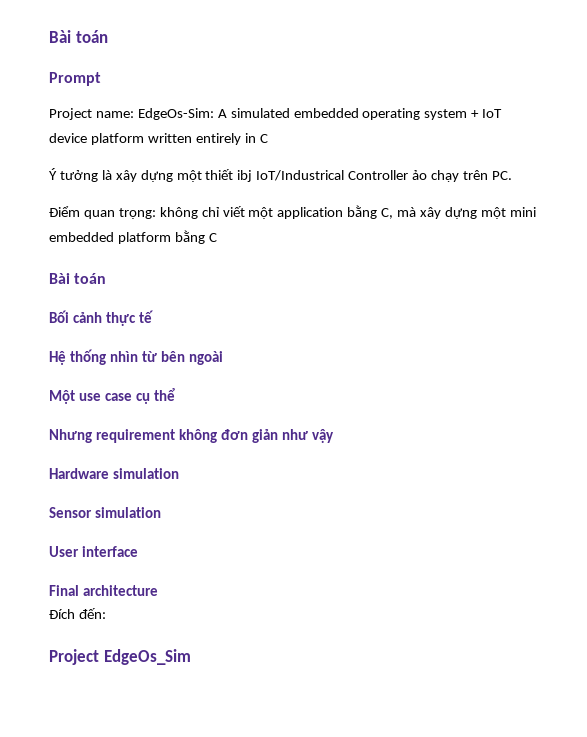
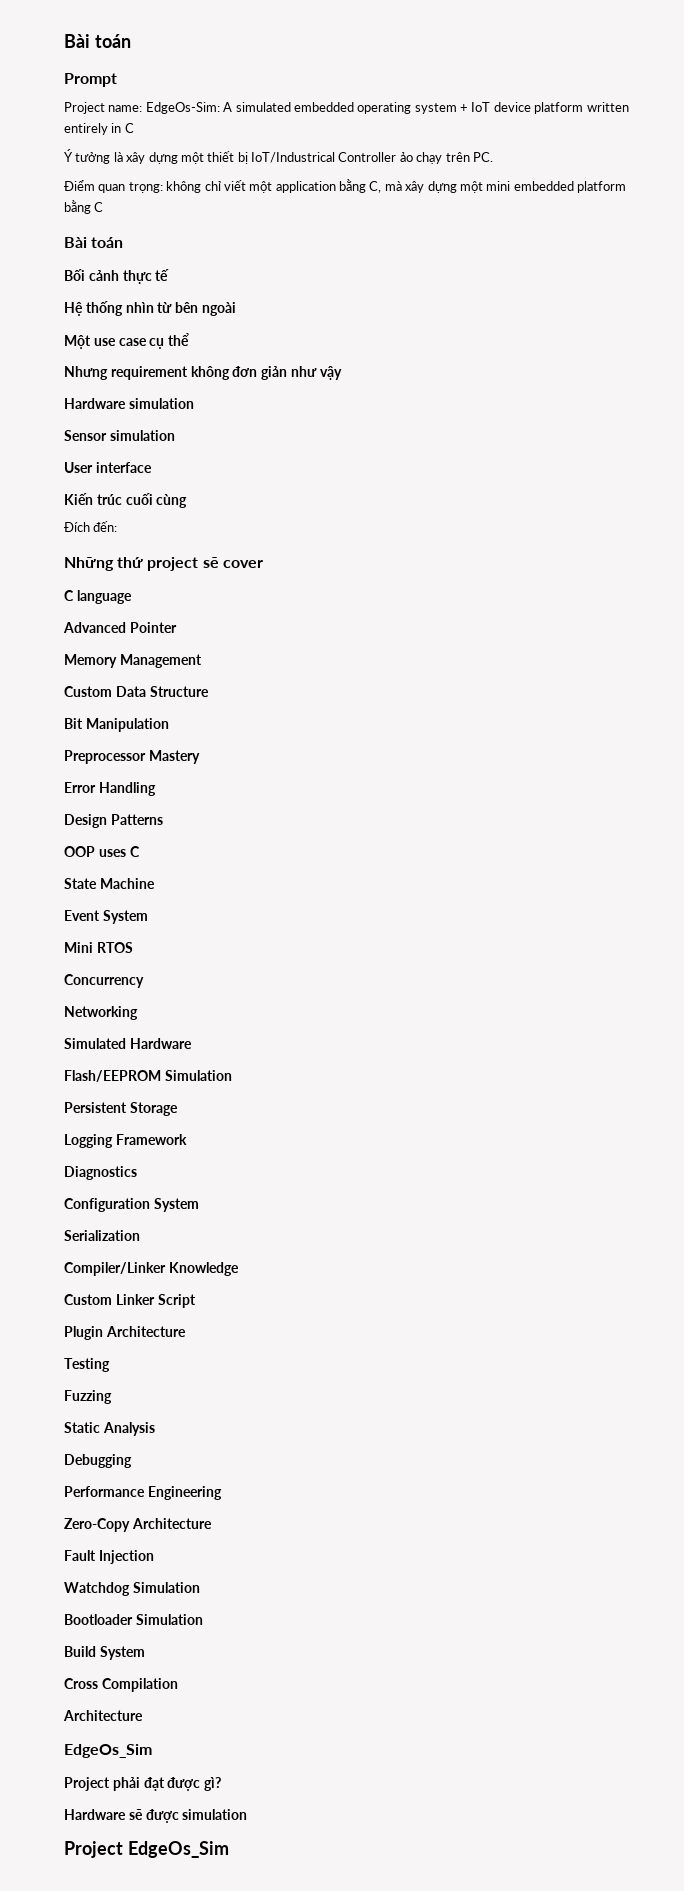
- Ý tưởng là xây dựng một thiết ibj IoT/Industrical Controller ảo chạy trên PC.
+ Ý tưởng là xây dựng một thiết bị IoT/Industrical Controller ảo chạy trên PC.
- Final architecture
+ Kiến trúc cuối cùng
  Đích đến:
+ Những thứ project sẽ cover
+ C language
+ Advanced Pointer
+ Memory Management
+ Custom Data Structure
+ Bit Manipulation
+ Preprocessor Mastery
+ Error Handling
+ Design Patterns
+ OOP uses C
+ State Machine
+ Event System
+ Mini RTOS
+ Concurrency
+ Networking
+ Simulated Hardware
+ Flash/EEPROM Simulation
+ Persistent Storage
+ Logging Framework
+ Diagnostics
+ Configuration System
+ Serialization
+ Compiler/Linker Knowledge
+ Custom Linker Script
+ Plugin Architecture
+ Testing
+ Fuzzing
+ Static Analysis
+ Debugging
+ Performance Engineering
+ Zero-Copy Architecture
+ Fault Injection
+ Watchdog Simulation
+ Bootloader Simulation
+ Build System
+ Cross Compilation
+ Architecture
+ EdgeOs_Sim
+ Project phải đạt được gì?
+ Hardware sẽ được simulation

